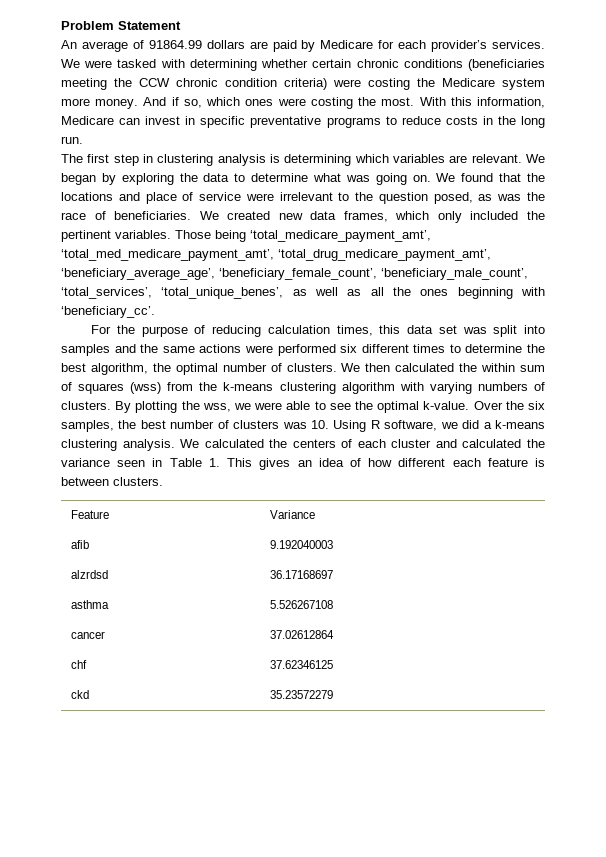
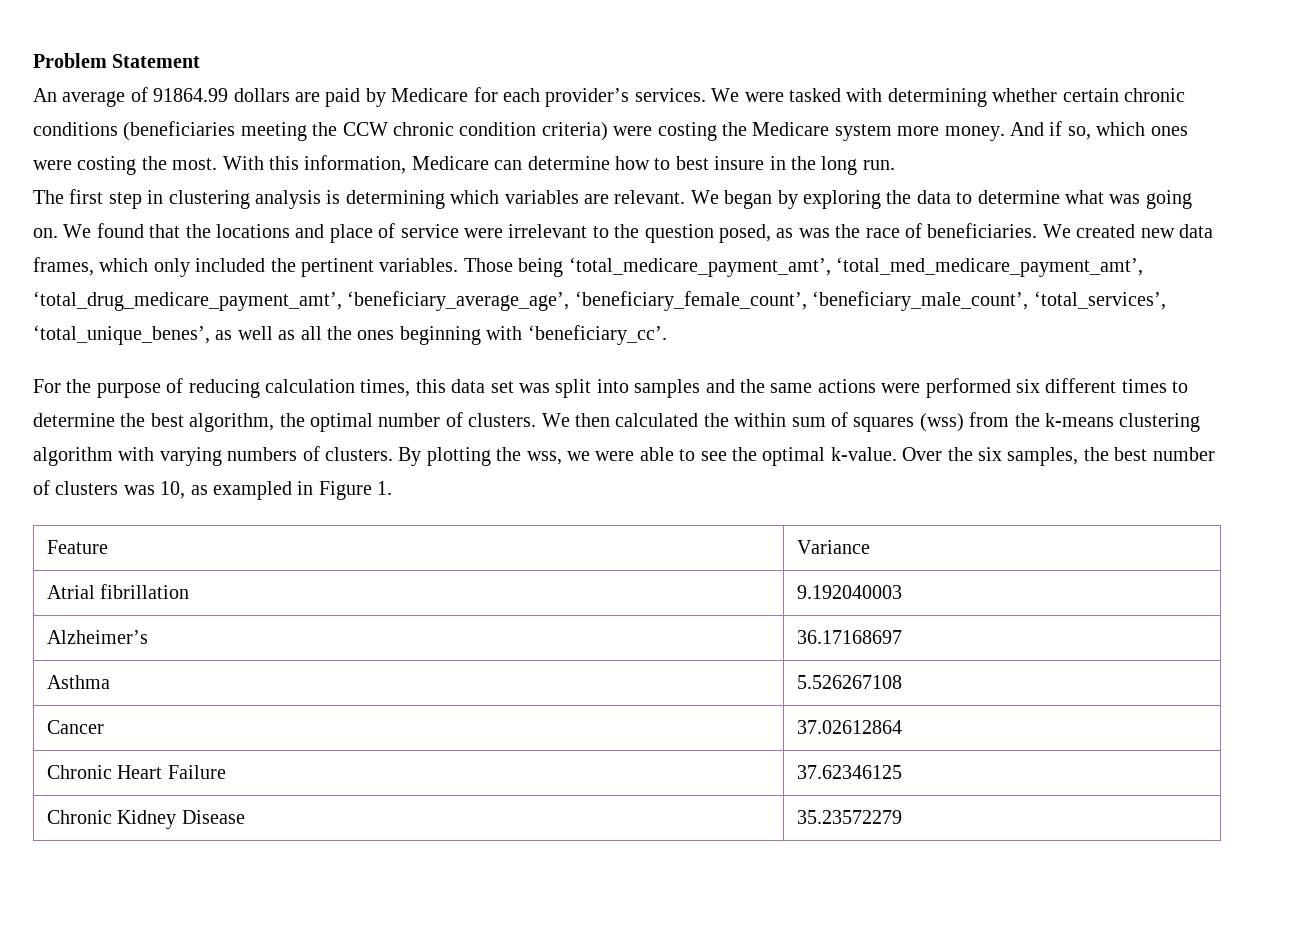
- With this information, Medicare can invest in specific preventative programs to reduce costs in the long run.
+ With this information, Medicare can determine how to best insure in the long run.
- Over the six samples, the best number of clusters was 10. Using R software, we did a k-means clustering analysis. We calculated the centers of each cluster and calculated the variance seen in Table 1. This gives an idea of how different each feature is between clusters.
+ Over the six samples, the best number of clusters was 10, as exampled in Figure 1.
- afib | 9.192040003
+ Atrial fibrillation | 9.192040003
- alzrdsd | 36.17168697
+ Alzheimer’s | 36.17168697
- asthma | 5.526267108
+ Asthma | 5.526267108
- cancer | 37.02612864
+ Cancer | 37.02612864
- chf | 37.62346125
- ckd | 35.23572279
+ Chronic Heart Failure | 37.62346125
+ Chronic Kidney Disease | 35.23572279

